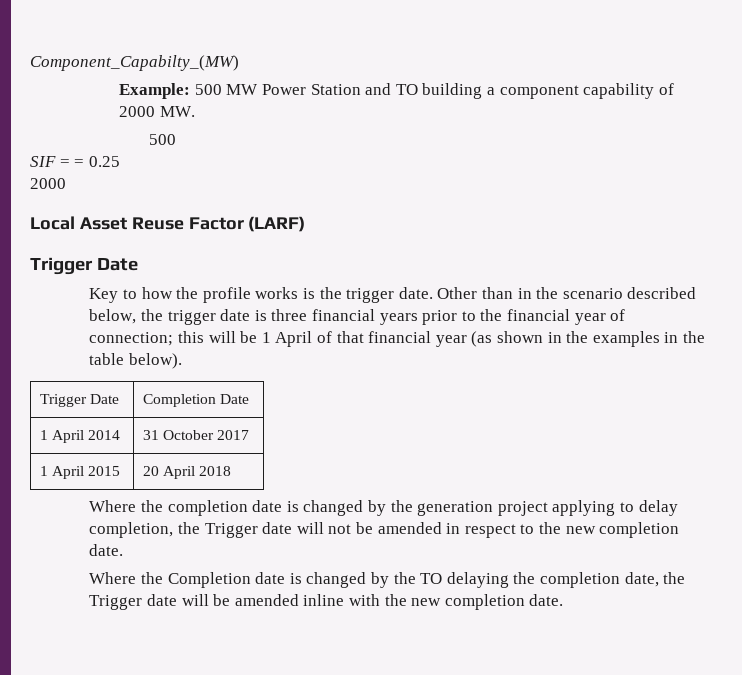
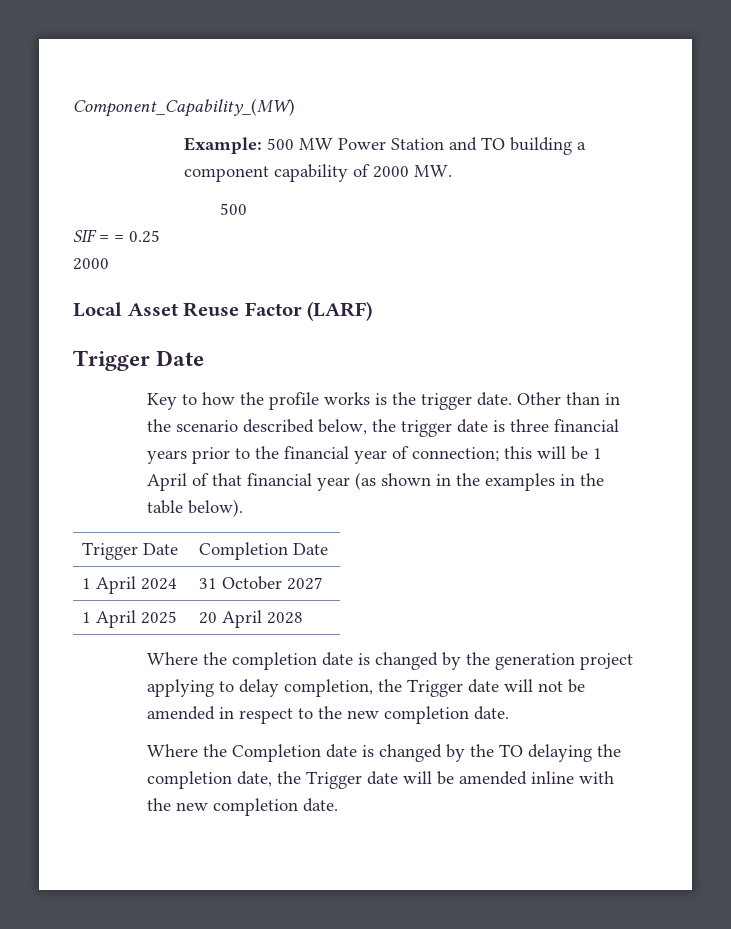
- Component_Capabilty_(MW)
+ Component_Capability_(MW)
- 1 April 2014 | 31 October 2017
- 1 April 2015 | 20 April 2018
+ 1 April 2024 | 31 October 2027
+ 1 April 2025 | 20 April 2028

